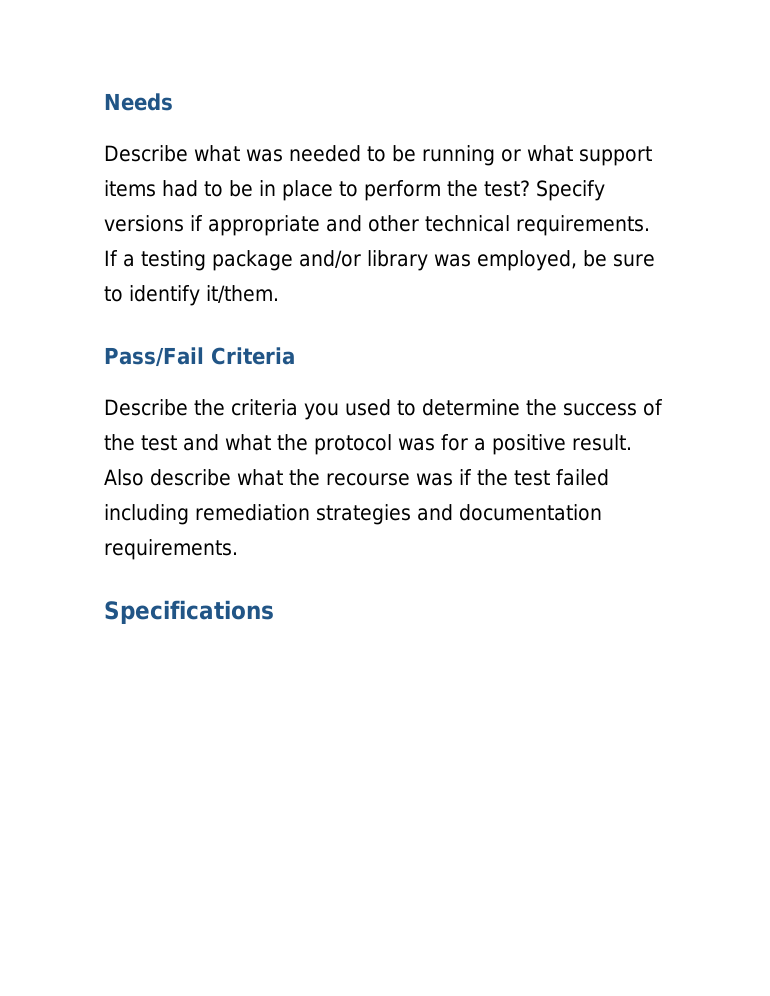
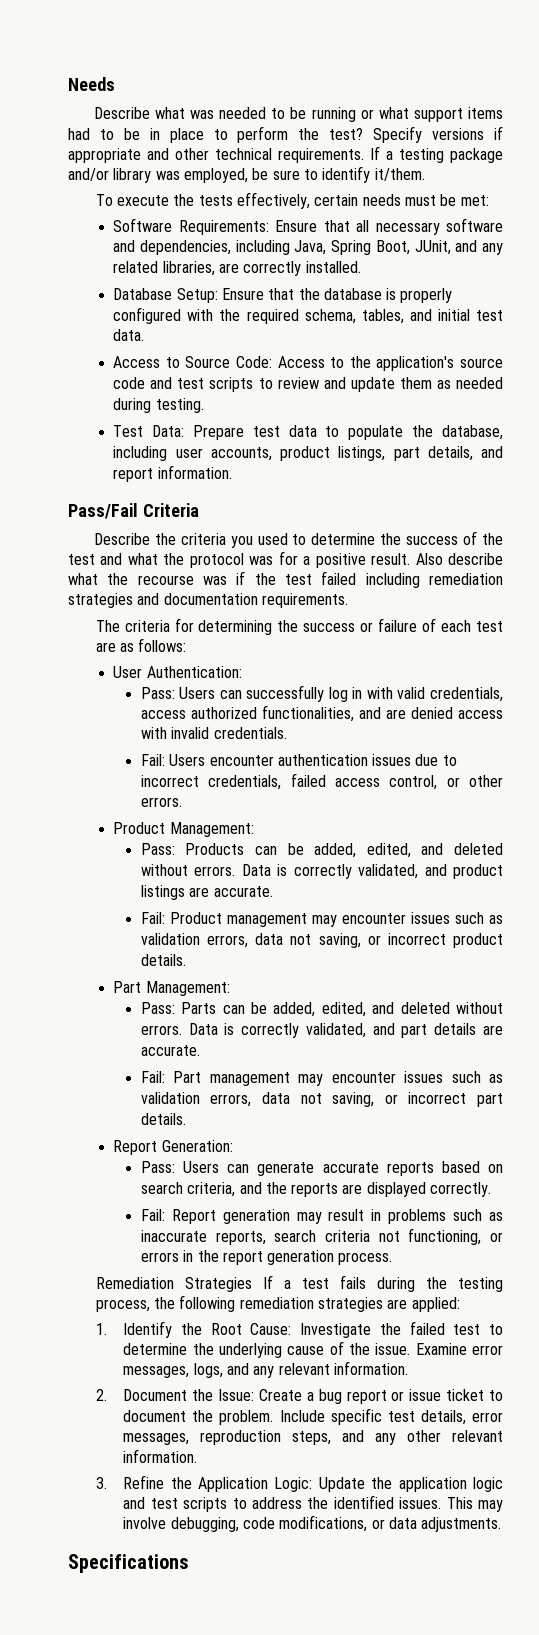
+ To execute the tests effectively, certain needs must be met:
+ Software Requirements: Ensure that all necessary software and dependencies, including Java, Spring Boot, JUnit, and any related libraries, are correctly installed.
+ Database Setup: Ensure that the database is properly configured with the required schema, tables, and initial test data.
+ Access to Source Code: Access to the application's source code and test scripts to review and update them as needed during testing.
+ Test Data: Prepare test data to populate the database, including user accounts, product listings, part details, and report information.
+ The criteria for determining the success or failure of each test are as follows:
+ User Authentication:
+ Pass: Users can successfully log in with valid credentials, access authorized functionalities, and are denied access with invalid credentials.
+ Fail: Users encounter authentication issues due to incorrect credentials, failed access control, or other errors.
+ Product Management:
+ Pass: Products can be added, edited, and deleted without errors. Data is correctly validated, and product listings are accurate.
+ Fail: Product management may encounter issues such as validation errors, data not saving, or incorrect product details.
+ Part Management:
+ Pass: Parts can be added, edited, and deleted without errors. Data is correctly validated, and part details are accurate.
+ Fail: Part management may encounter issues such as validation errors, data not saving, or incorrect part details.
+ Report Generation:
+ Pass: Users can generate accurate reports based on search criteria, and the reports are displayed correctly.
+ Fail: Report generation may result in problems such as inaccurate reports, search criteria not functioning, or errors in the report generation process.
+ Remediation Strategies If a test fails during the testing process, the following remediation strategies are applied:
+ 1. Identify the Root Cause: Investigate the failed test to determine the underlying cause of the issue. Examine error messages, logs, and any relevant information.
+ 2. Document the Issue: Create a bug report or issue ticket to document the problem. Include specific test details, error messages, reproduction steps, and any other relevant information.
+ 3. Refine the Application Logic: Update the application logic and test scripts to address the identified issues. This may involve debugging, code modifications, or data adjustments.

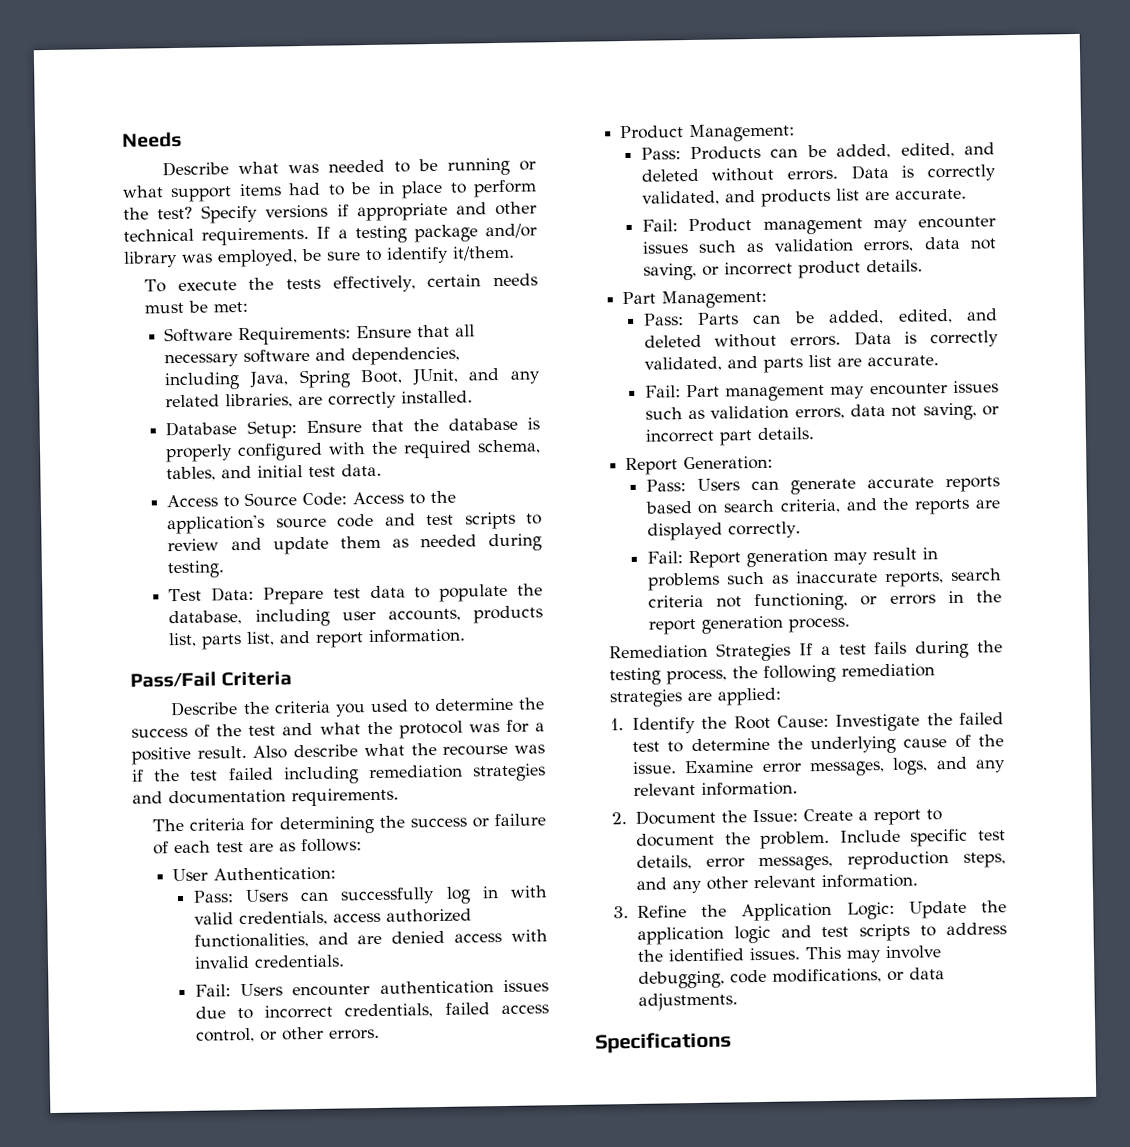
- Test Data: Prepare test data to populate the database, including user accounts, product listings, part details, and report information.
+ Test Data: Prepare test data to populate the database, including user accounts, products list, parts list, and report information.
- Data is correctly validated, and product listings are accurate.
+ Data is correctly validated, and products list are accurate.
- Data is correctly validated, and part details are accurate.
+ Data is correctly validated, and parts list are accurate.
- 2. Document the Issue: Create a bug report or issue ticket to document the problem.
+ 2. Document the Issue: Create a report to document the problem.

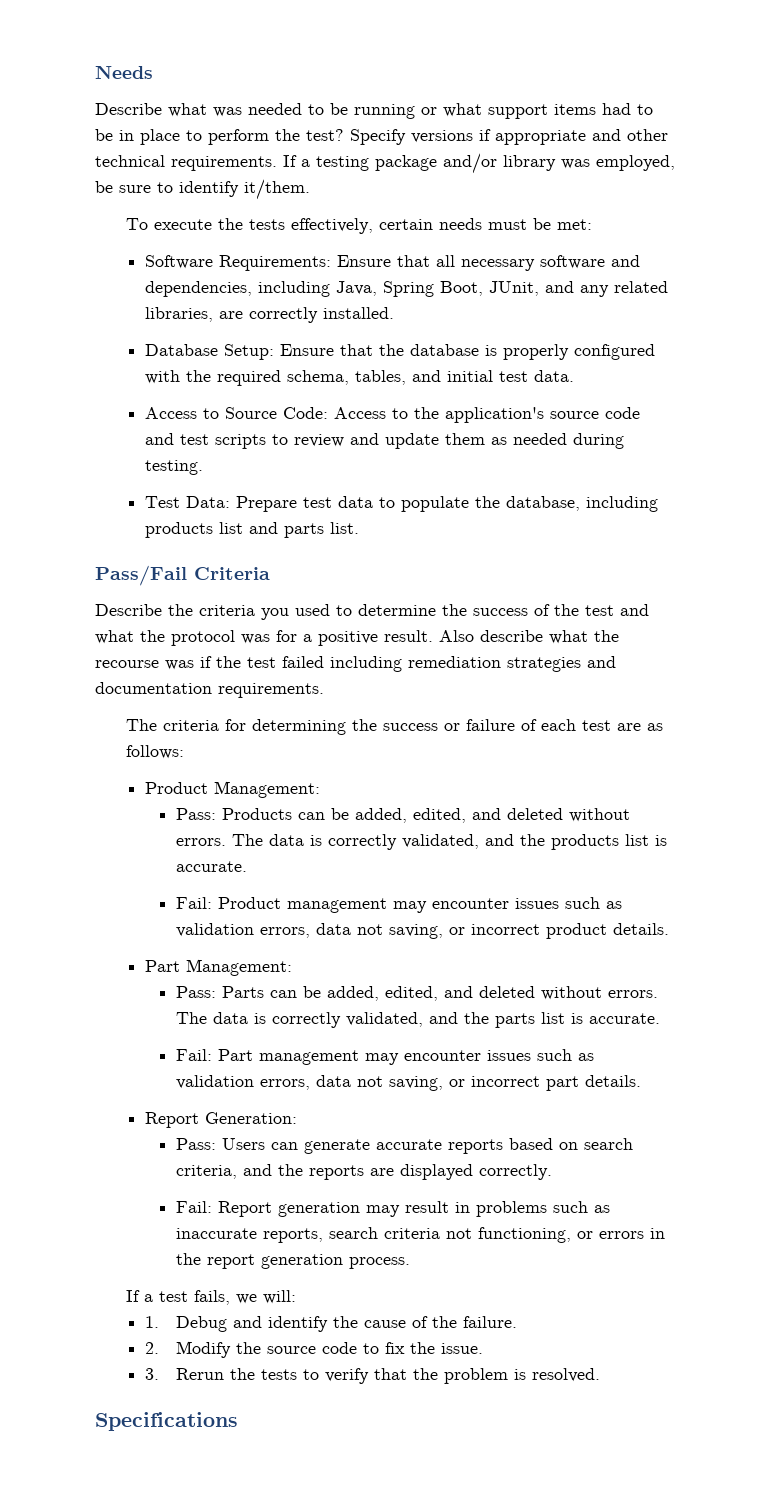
- Test Data: Prepare test data to populate the database, including user accounts, products list, parts list, and report information.
+ Test Data: Prepare test data to populate the database, including products list and parts list.
- User Authentication:
- Pass: Users can successfully log in with valid credentials, access authorized functionalities, and are denied access with invalid credentials.
- Fail: Users encounter authentication issues due to incorrect credentials, failed access control, or other errors.
- Data is correctly validated, and products list are accurate.
+ The data is correctly validated, and the products list is accurate.
- Data is correctly validated, and parts list are accurate.
+ The data is correctly validated, and the parts list is accurate.
- Remediation Strategies If a test fails during the testing process, the following remediation strategies are applied:
- 1. Identify the Root Cause: Investigate the failed test to determine the underlying cause of the issue. Examine error messages, logs, and any relevant information.
- 2. Document the Issue: Create a report to document the problem. Include specific test details, error messages, reproduction steps, and any other relevant information.
- 3. Refine the Application Logic: Update the application logic and test scripts to address the identified issues. This may involve debugging, code modifications, or data adjustments.
+ If a test fails, we will:
+ 1. Debug and identify the cause of the failure.
+ 2. Modify the source code to fix the issue.
+ 3. Rerun the tests to verify that the problem is resolved.

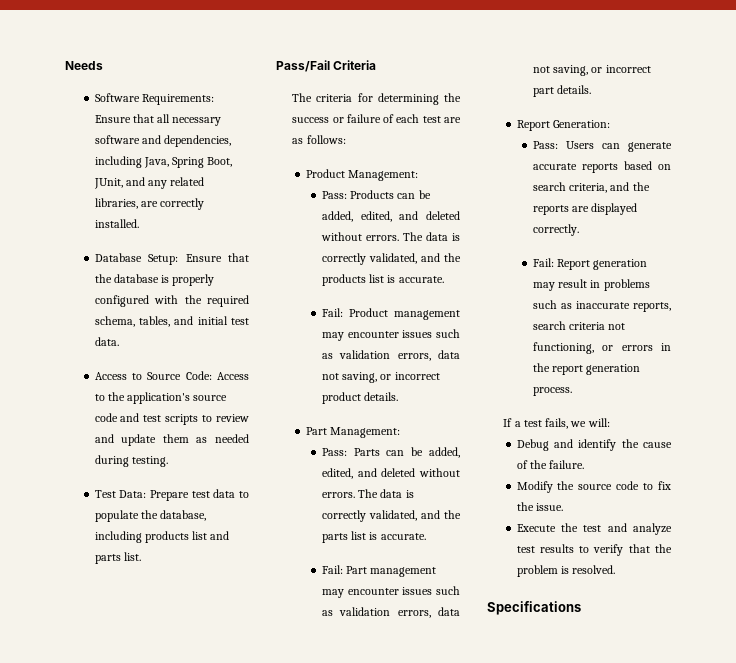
- Describe what was needed to be running or what support items had to be in place to perform the test? Specify versions if appropriate and other technical requirements. If a testing package and/or library was employed, be sure to identify it/them.
- To execute the tests effectively, certain needs must be met:
- Describe the criteria you used to determine the success of the test and what the protocol was for a positive result. Also describe what the recourse was if the test failed including remediation strategies and documentation requirements.
- 1. Debug and identify the cause of the failure.
+ Debug and identify the cause of the failure.
- 2. Modify the source code to fix the issue.
+ Modify the source code to fix the issue.
- 3. Rerun the tests to verify that the problem is resolved.
+ Execute the test and analyze test results to verify that the problem is resolved.

